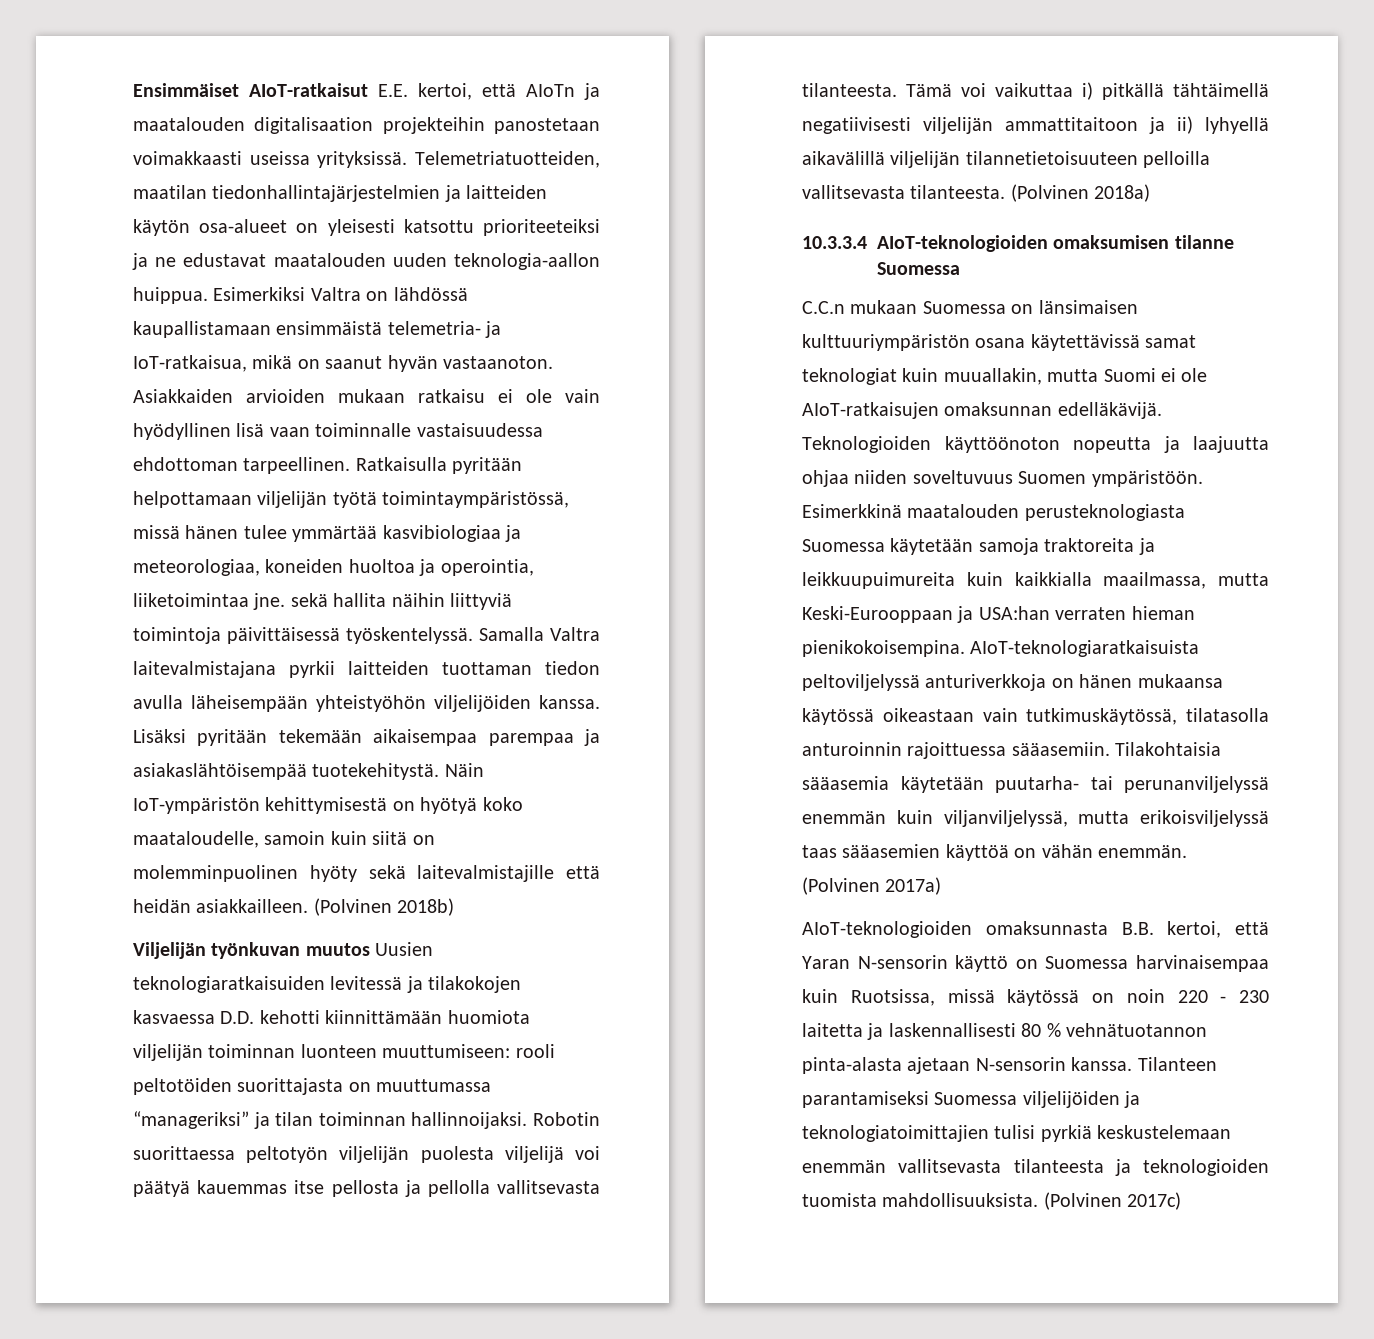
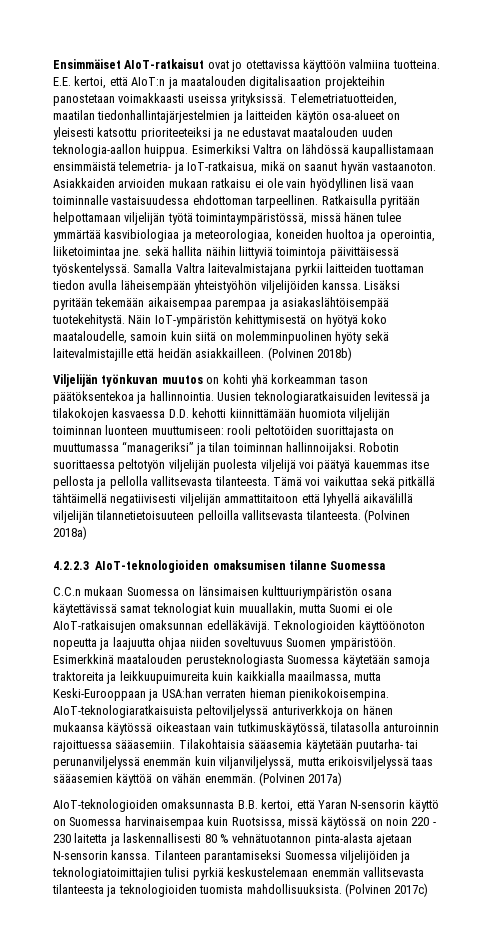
- Ensimmäiset AIoT-ratkaisut E.E. kertoi, että AIoTn ja maatalouden digitalisaation projekteihin panostetaan voimakkaasti useissa yrityksissä.
+ Ensimmäiset AIoT-ratkaisut ovat jo otettavissa käyttöön valmiina tuotteina. E.E. kertoi, että AIoT:n ja maatalouden digitalisaation projekteihin panostetaan voimakkaasti useissa yrityksissä.
- Viljelijän työnkuvan muutos Uusien teknologiaratkaisuiden levitessä ja tilakokojen kasvaessa D.D. kehotti kiinnittämään huomiota viljelijän toiminnan luonteen muuttumiseen: rooli peltotöiden suorittajasta on muuttumassa “manageriksi” ja tilan toiminnan hallinnoijaksi.
+ Viljelijän työnkuvan muutos on kohti yhä korkeamman tason päätöksentekoa ja hallinnointia. Uusien teknologiaratkaisuiden levitessä ja tilakokojen kasvaessa D.D. kehotti kiinnittämään huomiota viljelijän toiminnan luonteen muuttumiseen: rooli peltotöiden suorittajasta on muuttumassa “manageriksi” ja tilan toiminnan hallinnoijaksi.
- Tämä voi vaikuttaa i) pitkällä tähtäimellä negatiivisesti viljelijän ammattitaitoon ja ii) lyhyellä aikavälillä viljelijän tilannetietoisuuteen pelloilla vallitsevasta tilanteesta.
+ Tämä voi vaikuttaa sekä pitkällä tähtäimellä negatiivisesti viljelijän ammattitaitoon että lyhyellä aikavälillä viljelijän tilannetietoisuuteen pelloilla vallitsevasta tilanteesta.
- 10.3.3.4 AIoT-teknologioiden omaksumisen tilanne Suomessa
+ 4.2.2.3 AIoT-teknologioiden omaksumisen tilanne Suomessa

